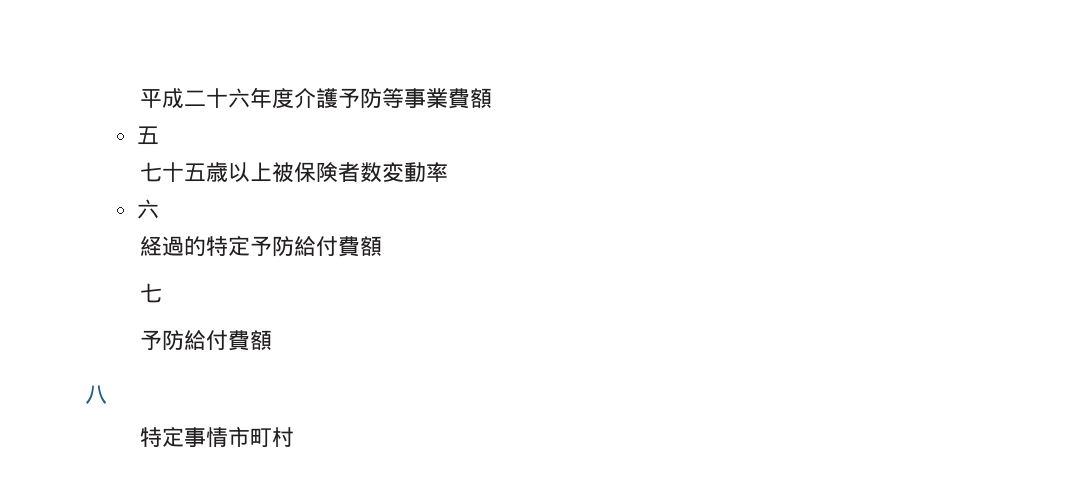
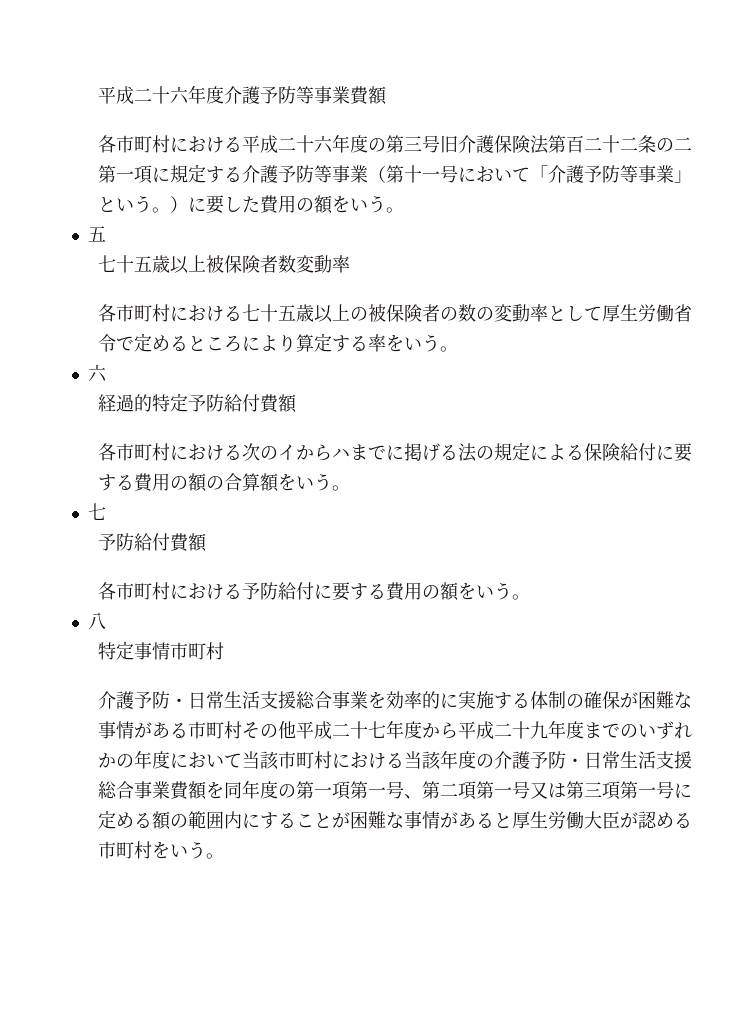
+ 各市町村における平成二十六年度の第三号旧介護保険法第百二十二条の二第一項に規定する介護予防等事業（第十一号において「介護予防等事業」という。）に要した費用の額をいう。
+ 各市町村における七十五歳以上の被保険者の数の変動率として厚生労働省令で定めるところにより算定する率をいう。
  経過的特定予防給付費額
+ 各市町村における次のイからハまでに掲げる法の規定による保険給付に要する費用の額の合算額をいう。
  七
  予防給付費額
+ 各市町村における予防給付に要する費用の額をいう。
  八
  特定事情市町村
+ 介護予防・日常生活支援総合事業を効率的に実施する体制の確保が困難な事情がある市町村その他平成二十七年度から平成二十九年度までのいずれかの年度において当該市町村における当該年度の介護予防・日常生活支援総合事業費額を同年度の第一項第一号、第二項第一号又は第三項第一号に定める額の範囲内にすることが困難な事情があると厚生労働大臣が認める市町村をいう。

